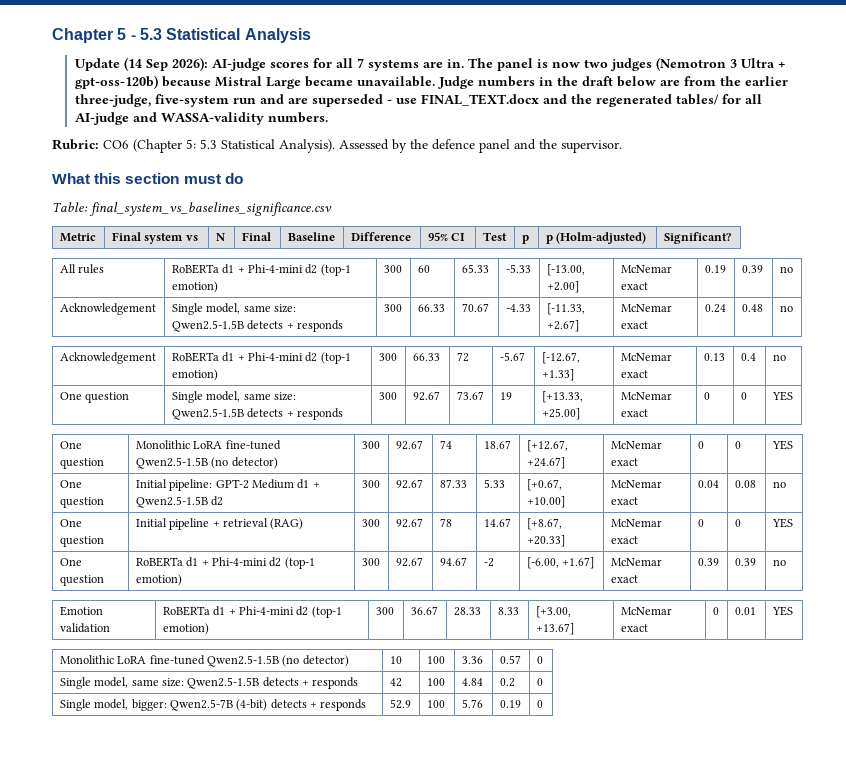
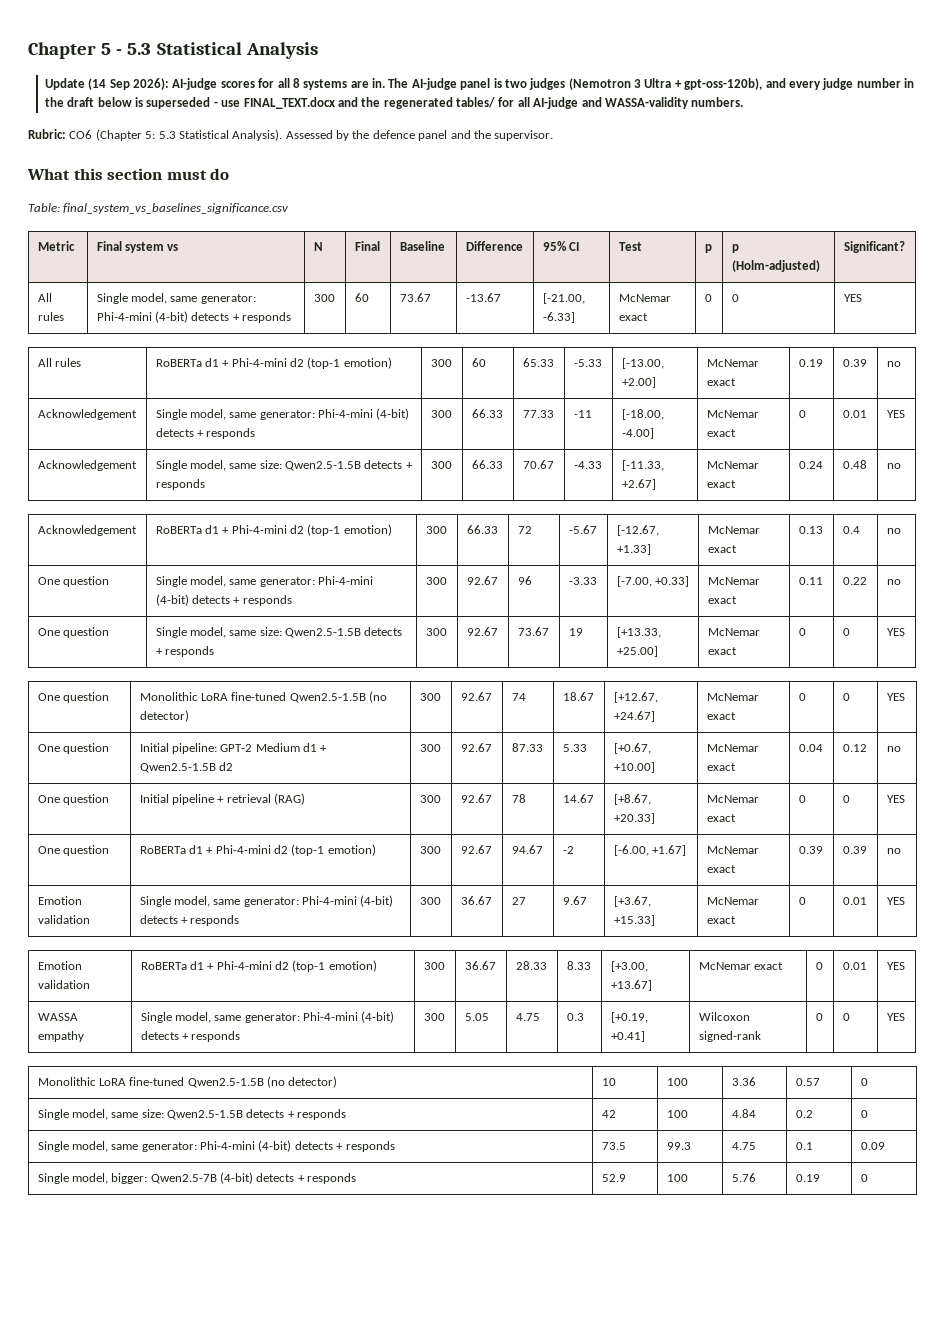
- Update (14 Sep 2026): AI-judge scores for all 7 systems are in.
+ Update (14 Sep 2026): AI-judge scores for all 8 systems are in.
- The panel is now two judges (Nemotron 3 Ultra + gpt-oss-120b) because Mistral Large became unavailable. Judge numbers in the draft below are from the earlier three-judge, five-system run and are superseded - use FINAL_TEXT.docx and the regenerated tables/ for all AI-judge and WASSA-validity numbers.
+ The AI-judge panel is two judges (Nemotron 3 Ultra + gpt-oss-120b), and every judge number in the draft below is superseded - use FINAL_TEXT.docx and the regenerated tables/ for all AI-judge and WASSA-validity numbers.
+ All rules | Single model, same generator: Phi-4-mini (4-bit) detects + responds | 300 | 60 | 73.67 | -13.67 | [-21.00, -6.33] | McNemar exact | 0 | 0 | YES
+ Acknowledgement | Single model, same generator: Phi-4-mini (4-bit) detects + responds | 300 | 66.33 | 77.33 | -11 | [-18.00, -4.00] | McNemar exact | 0 | 0.01 | YES
+ One question | Single model, same generator: Phi-4-mini (4-bit) detects + responds | 300 | 92.67 | 96 | -3.33 | [-7.00, +0.33] | McNemar exact | 0.11 | 0.22 | no
- One question | Initial pipeline: GPT-2 Medium d1 + Qwen2.5-1.5B d2 | 300 | 92.67 | 87.33 | 5.33 | [+0.67, +10.00] | McNemar exact | 0.04 | 0.08 | no
+ One question | Initial pipeline: GPT-2 Medium d1 + Qwen2.5-1.5B d2 | 300 | 92.67 | 87.33 | 5.33 | [+0.67, +10.00] | McNemar exact | 0.04 | 0.12 | no
+ Emotion validation | Single model, same generator: Phi-4-mini (4-bit) detects + responds | 300 | 36.67 | 27 | 9.67 | [+3.67, +15.33] | McNemar exact | 0 | 0.01 | YES
+ WASSA empathy | Single model, same generator: Phi-4-mini (4-bit) detects + responds | 300 | 5.05 | 4.75 | 0.3 | [+0.19, +0.41] | Wilcoxon signed-rank | 0 | 0 | YES
+ Single model, same generator: Phi-4-mini (4-bit) detects + responds | 73.5 | 99.3 | 4.75 | 0.1 | 0.09

